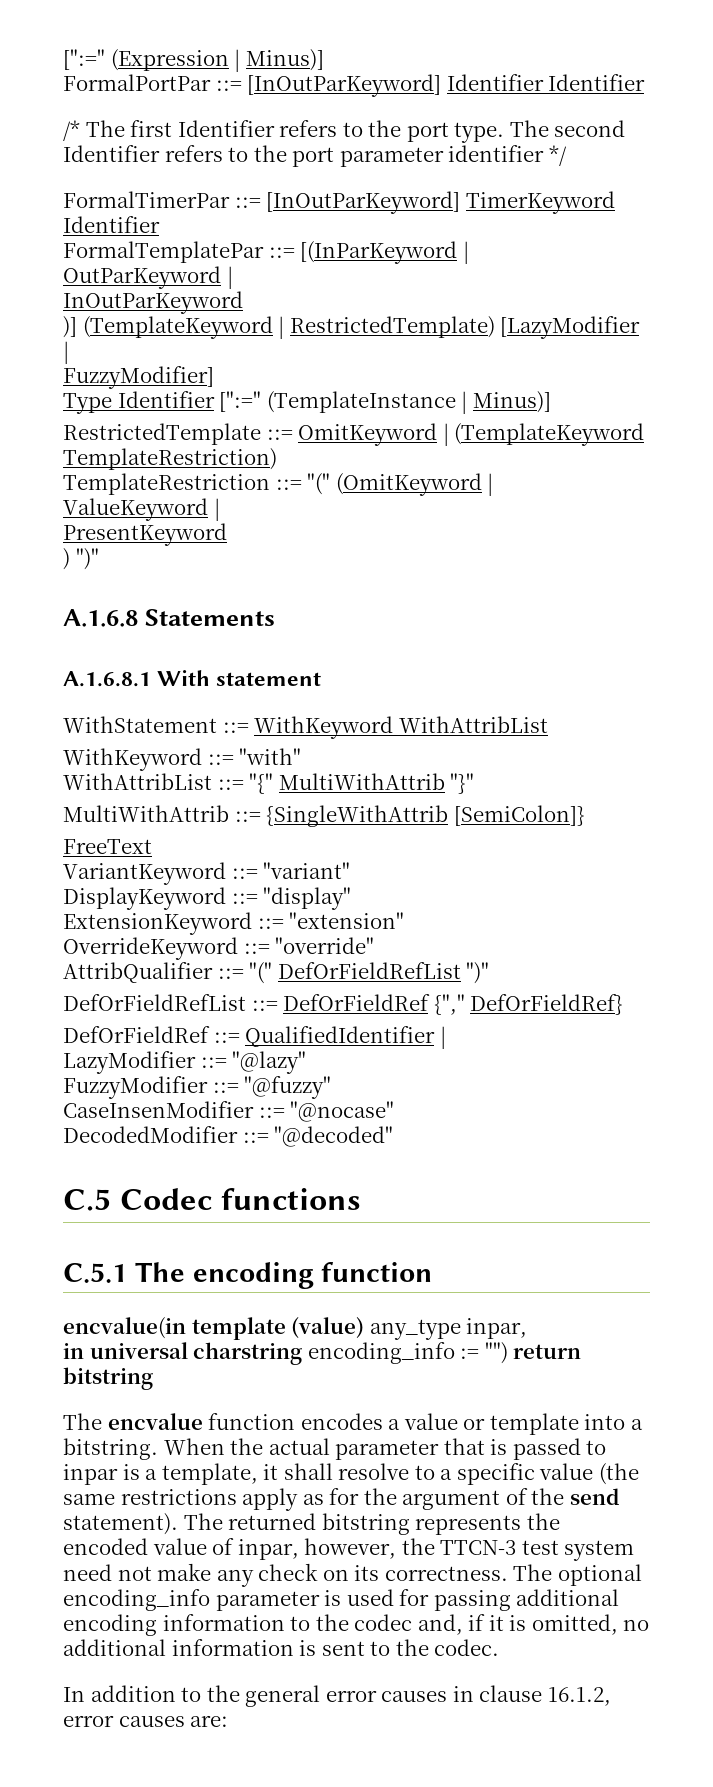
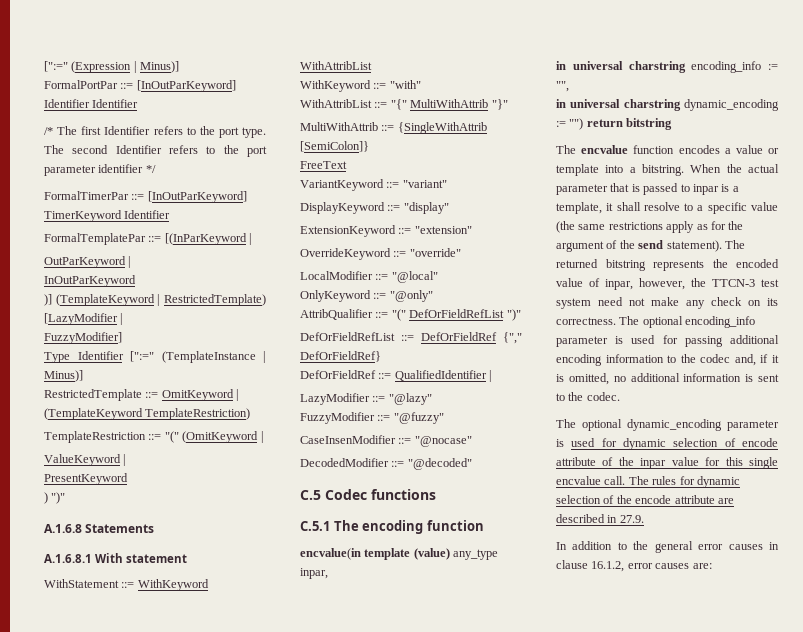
+ LocalModifier ::= "@local"
+ OnlyKeyword ::= "@only"
- in universal charstring encoding_info := "") return bitstring
+ in universal charstring encoding_info := "",
+ in universal charstring dynamic_encoding := "") return bitstring
+ The optional dynamic_encoding parameter is used for dynamic selection of encode attribute of the inpar value for this single encvalue call. The rules for dynamic selection of the encode attribute are described in 27.9.

